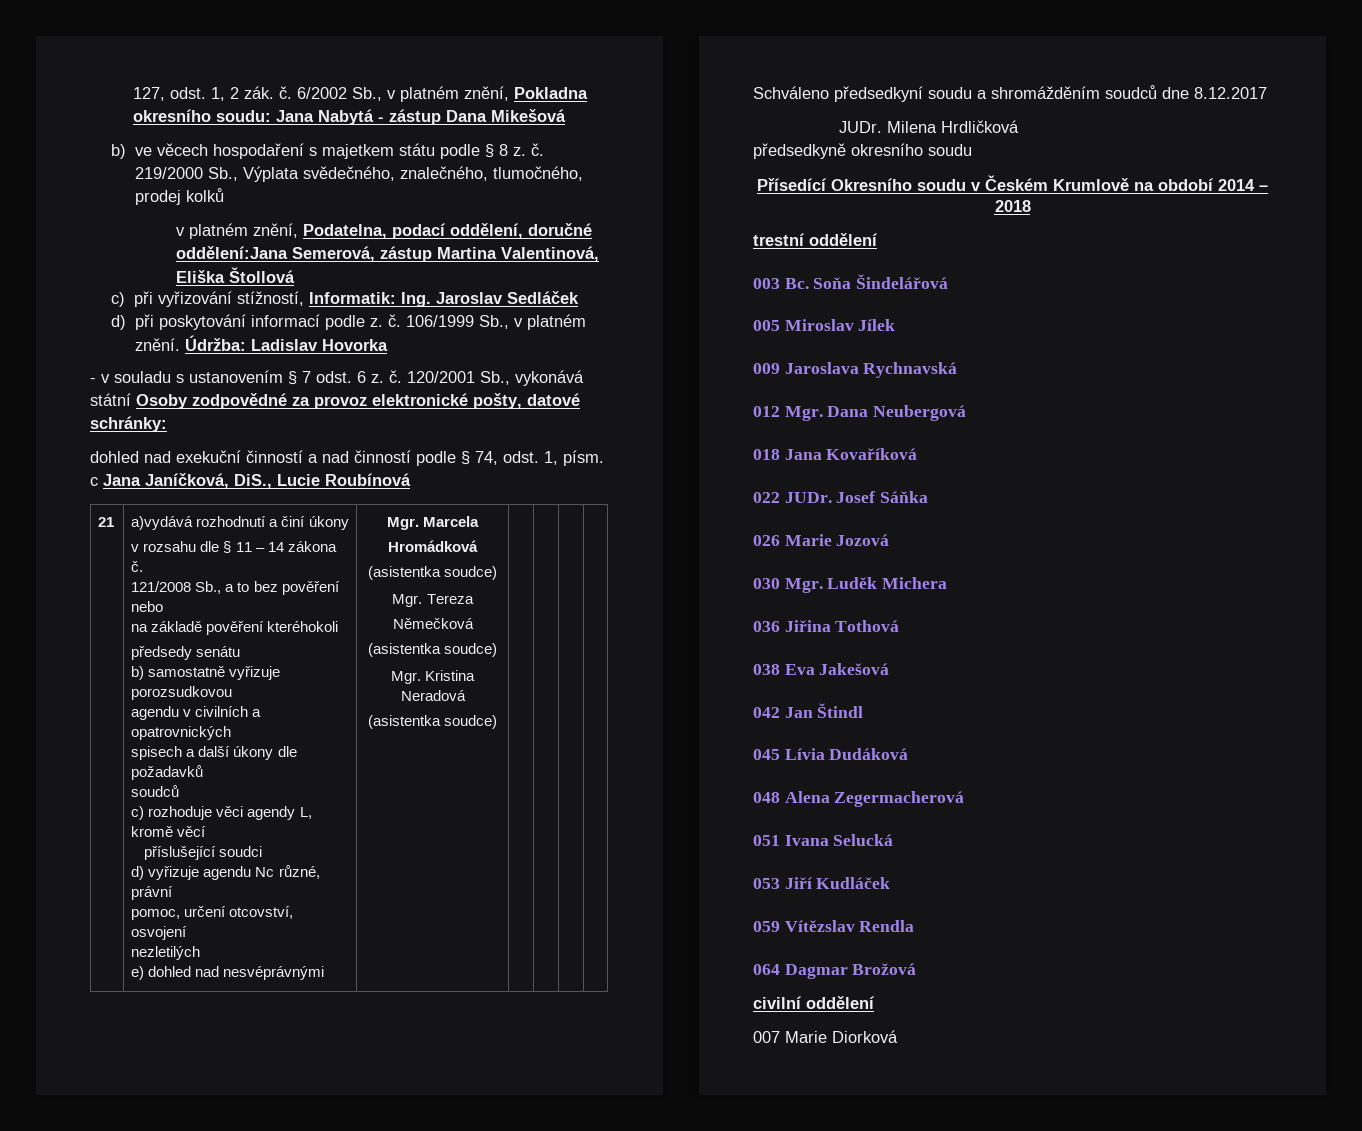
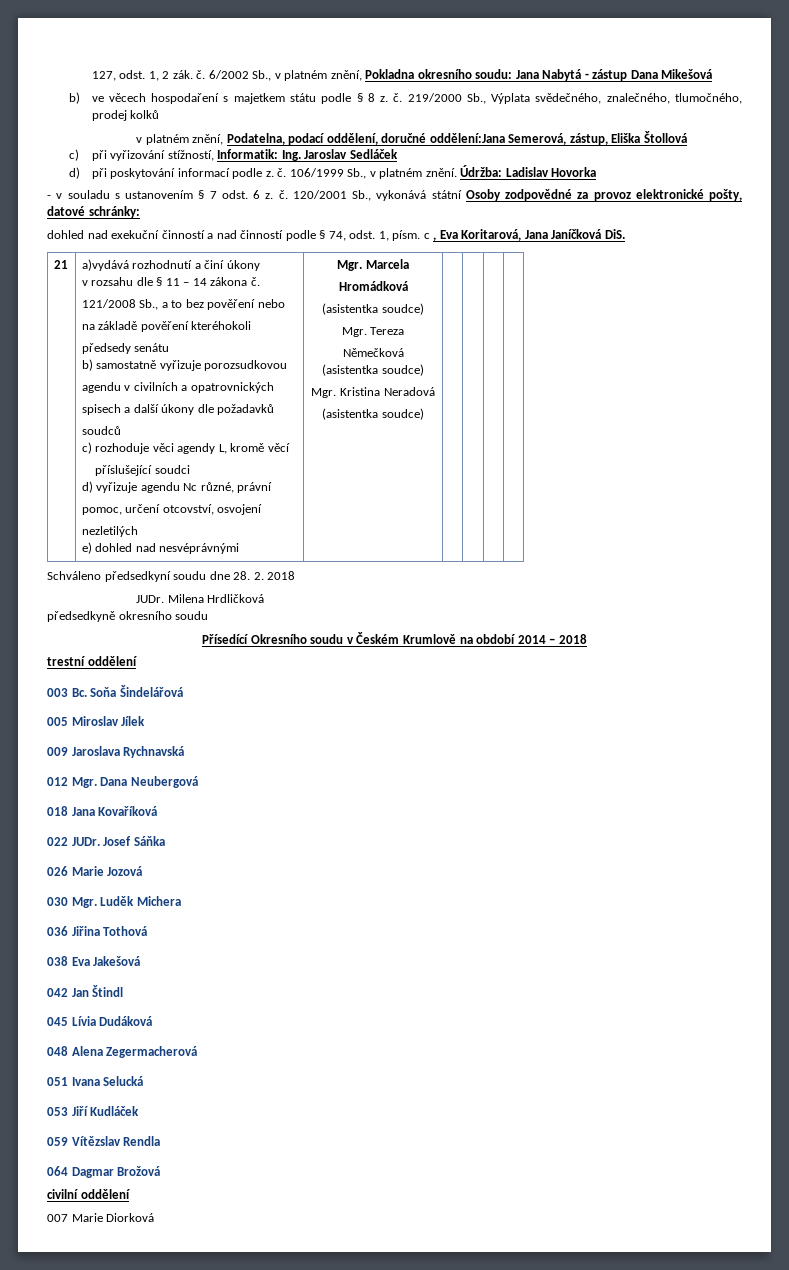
- v platném znění, Podatelna, podací oddělení, doručné oddělení:Jana Semerová, zástup Martina Valentinová, Eliška Štollová
+ v platném znění, Podatelna, podací oddělení, doručné oddělení:Jana Semerová, zástup, Eliška Štollová
- dohled nad exekuční činností a nad činností podle § 74, odst. 1, písm. c Jana Janíčková, DiS., Lucie Roubínová
+ dohled nad exekuční činností a nad činností podle § 74, odst. 1, písm. c , Eva Koritarová, Jana Janíčková DiS.
- Schváleno předsedkyní soudu a shromážděním soudců dne 8.12.2017
+ Schváleno předsedkyní soudu dne 28. 2. 2018

